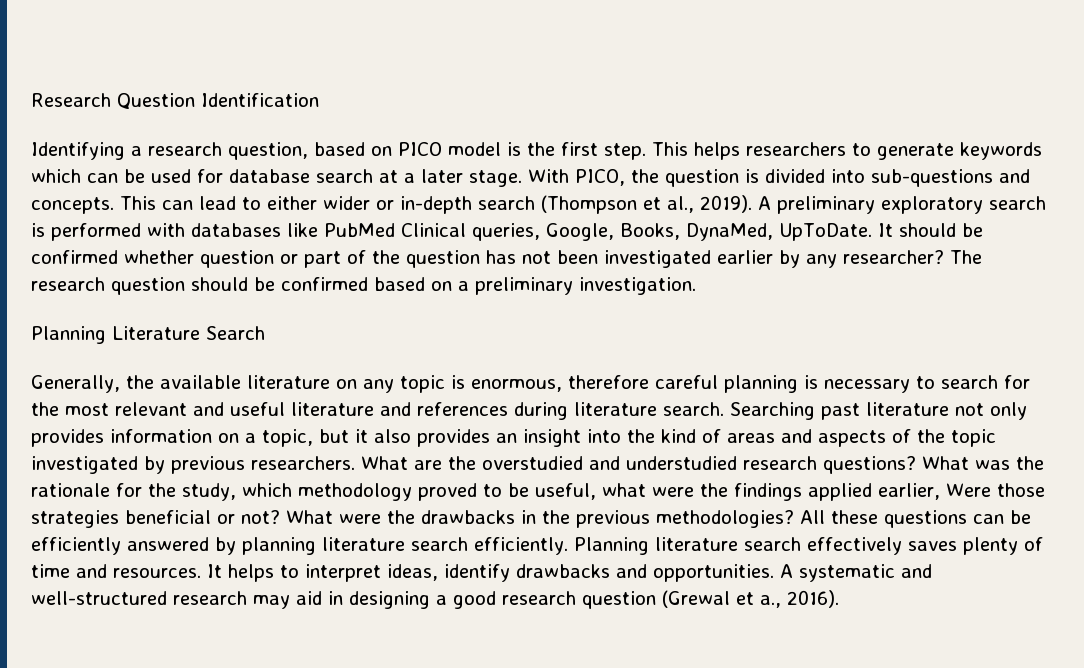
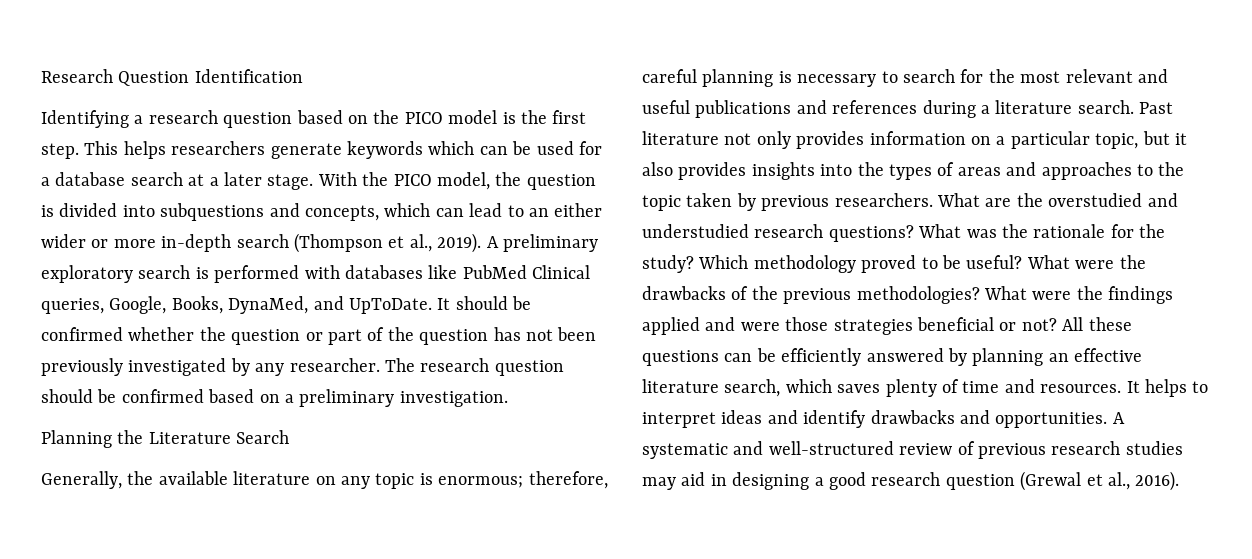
- Identifying a research question, based on PICO model is the first step.
+ Identifying a research question based on the PICO model is the first step.
- This helps researchers to generate keywords which can be used for database search at a later stage.
+ This helps researchers generate keywords which can be used for a database search at a later stage.
- With PICO, the question is divided into sub-questions and concepts. This can lead to either wider or in-depth search (Thompson et al., 2019).
+ With the PICO model, the question is divided into subquestions and concepts, which can lead to an either wider or more in-depth search (Thompson et al., 2019).
- A preliminary exploratory search is performed with databases like PubMed Clinical queries, Google, Books, DynaMed, UpToDate.
+ A preliminary exploratory search is performed with databases like PubMed Clinical queries, Google, Books, DynaMed, and UpToDate.
- It should be confirmed whether question or part of the question has not been investigated earlier by any researcher?
+ It should be confirmed whether the question or part of the question has not been previously investigated by any researcher.
- Planning Literature Search
+ Planning the Literature Search
- Generally, the available literature on any topic is enormous, therefore careful planning is necessary to search for the most relevant and useful literature and references during literature search.
+ Generally, the available literature on any topic is enormous; therefore, careful planning is necessary to search for the most relevant and useful publications and references during a literature search.
- Searching past literature not only provides information on a topic, but it also provides an insight into the kind of areas and aspects of the topic investigated by previous researchers.
+ Past literature not only provides information on a particular topic, but it also provides insights into the types of areas and approaches to the topic taken by previous researchers.
- What was the rationale for the study, which methodology proved to be useful, what were the findings applied earlier, Were those strategies beneficial or not?
+ What was the rationale for the study? Which methodology proved to be useful? What were the drawbacks of the previous methodologies? What were the findings applied and were those strategies beneficial or not?
- What were the drawbacks in the previous methodologies?
- All these questions can be efficiently answered by planning literature search efficiently. Planning literature search effectively saves plenty of time and resources.
+ All these questions can be efficiently answered by planning an effective literature search, which saves plenty of time and resources.
- It helps to interpret ideas, identify drawbacks and opportunities.
+ It helps to interpret ideas and identify drawbacks and opportunities.
- A systematic and well-structured research may aid in designing a good research question (Grewal et a., 2016).
+ A systematic and well-structured review of previous research studies may aid in designing a good research question (Grewal et al., 2016).

